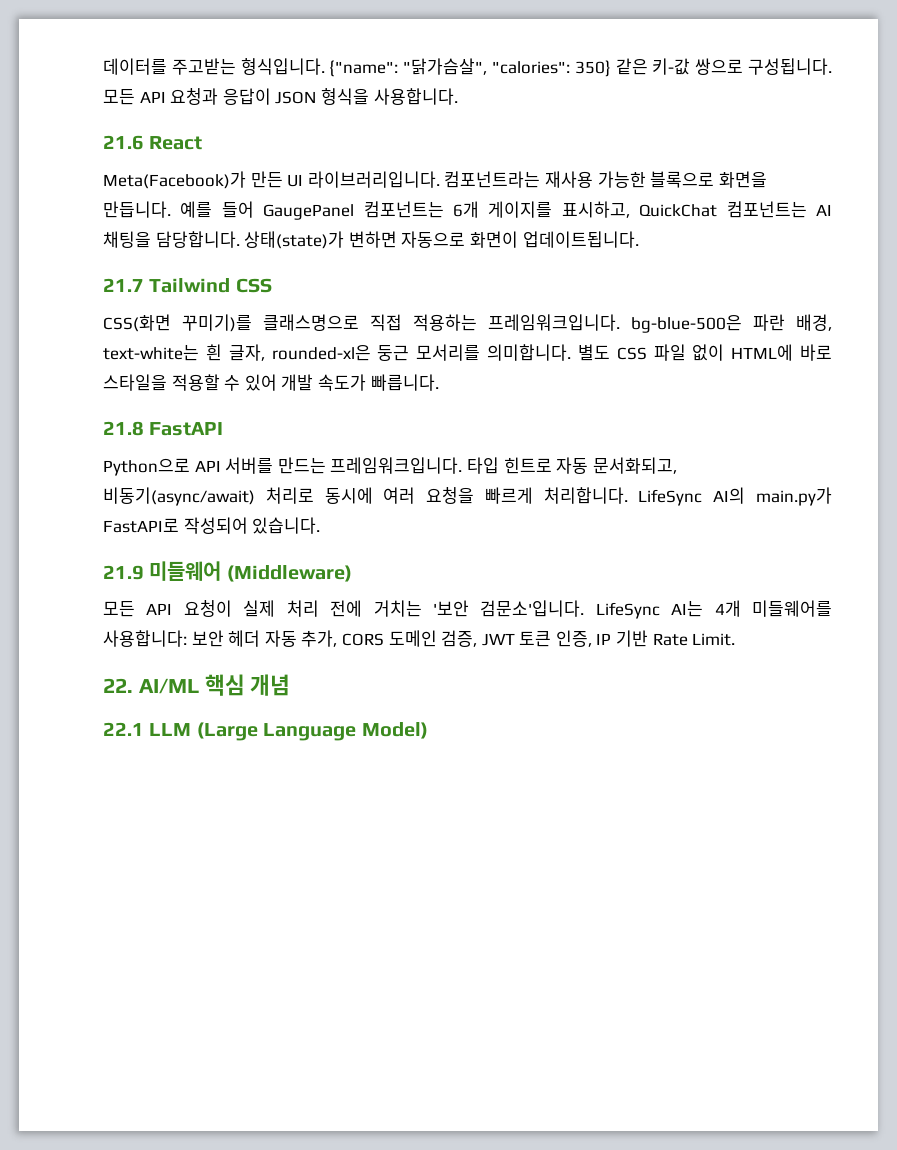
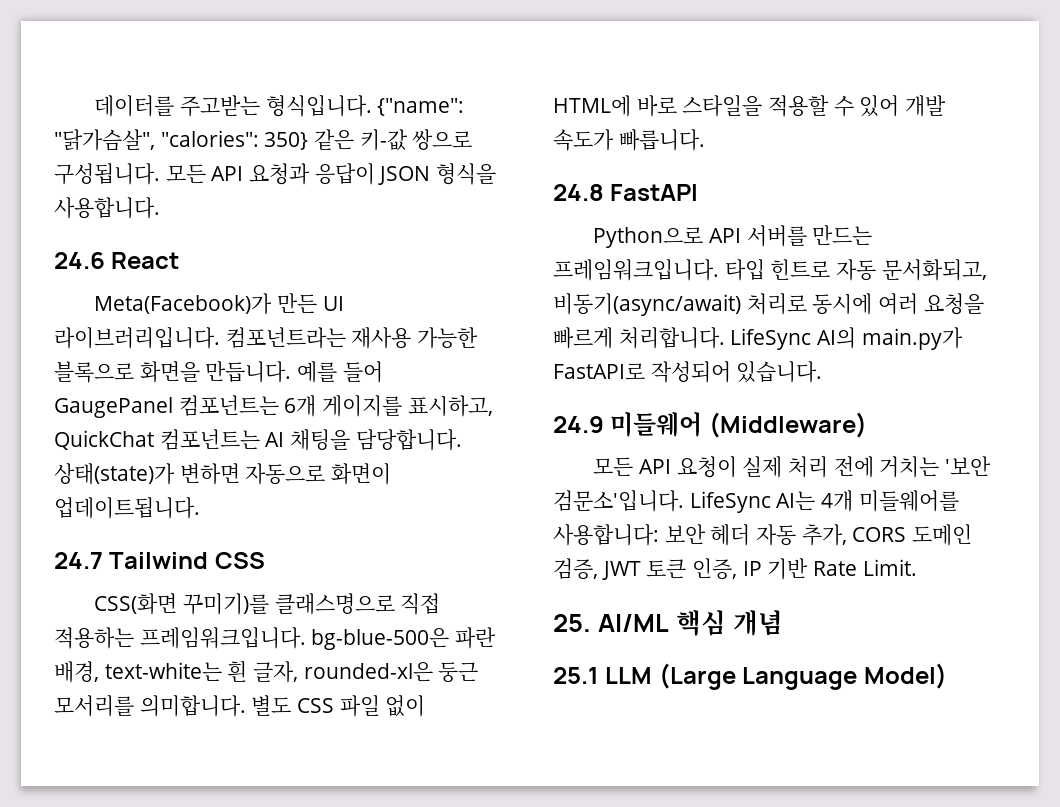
- 21.6 React
+ 24.6 React
- 21.7 Tailwind CSS
+ 24.7 Tailwind CSS
- 21.8 FastAPI
+ 24.8 FastAPI
- 21.9 미들웨어 (Middleware)
+ 24.9 미들웨어 (Middleware)
- 22. AI/ML 핵심 개념
+ 25. AI/ML 핵심 개념
- 22.1 LLM (Large Language Model)
+ 25.1 LLM (Large Language Model)

